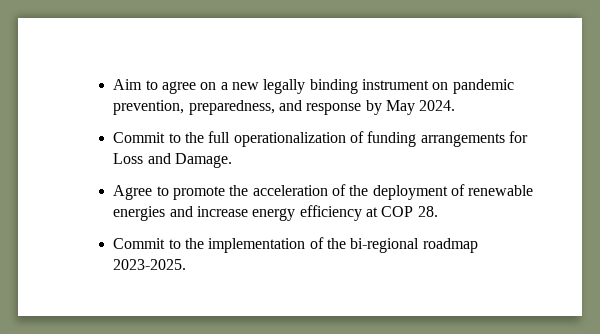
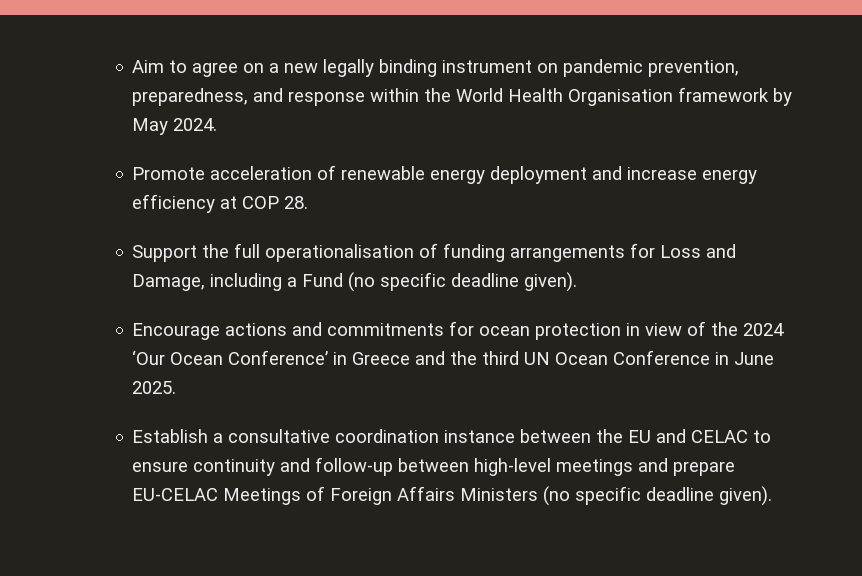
- Aim to agree on a new legally binding instrument on pandemic prevention, preparedness, and response by May 2024.
- Commit to the full operationalization of funding arrangements for Loss and Damage.
- Agree to promote the acceleration of the deployment of renewable energies and increase energy efficiency at COP 28.
+ Aim to agree on a new legally binding instrument on pandemic prevention, preparedness, and response within the World Health Organisation framework by May 2024.
+ Promote acceleration of renewable energy deployment and increase energy efficiency at COP 28.
- Commit to the implementation of the bi-regional roadmap 2023-2025.
+ Support the full operationalisation of funding arrangements for Loss and Damage, including a Fund (no specific deadline given).
+ Encourage actions and commitments for ocean protection in view of the 2024 ‘Our Ocean Conference’ in Greece and the third UN Ocean Conference in June 2025.
+ Establish a consultative coordination instance between the EU and CELAC to ensure continuity and follow-up between high-level meetings and prepare EU-CELAC Meetings of Foreign Affairs Ministers (no specific deadline given).

